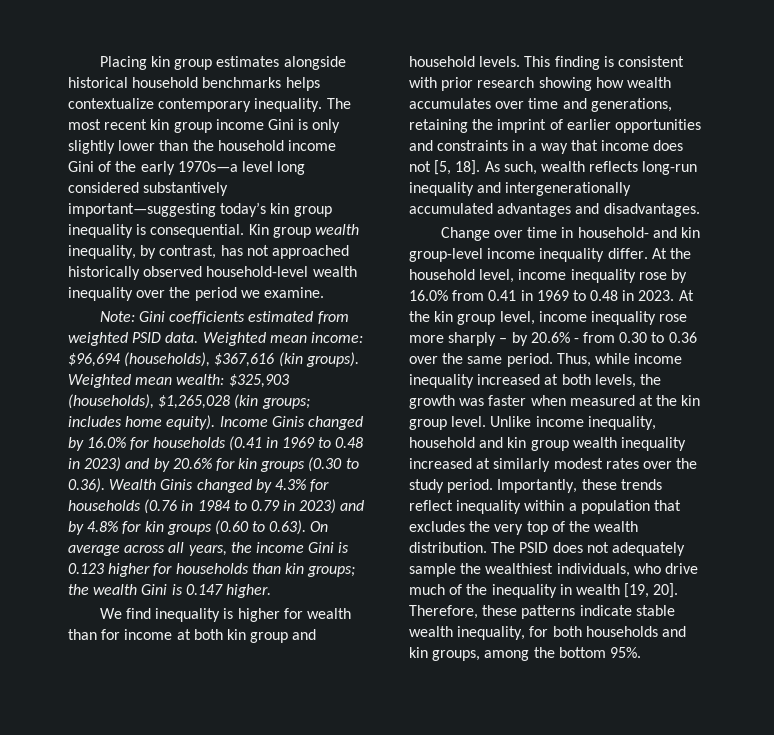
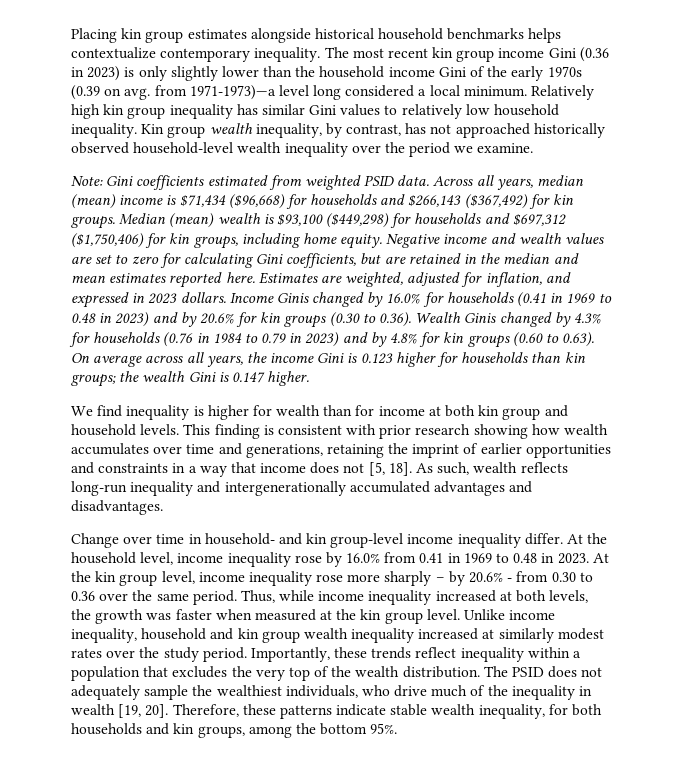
- The most recent kin group income Gini is only slightly lower than the household income Gini of the early 1970s—a level long considered substantively important—suggesting today’s kin group inequality is consequential.
+ The most recent kin group income Gini (0.36 in 2023) is only slightly lower than the household income Gini of the early 1970s (0.39 on avg. from 1971-1973)—a level long considered a local minimum. Relatively high kin group inequality has similar Gini values to relatively low household inequality.
- Weighted mean income: $96,694 (households), $367,616 (kin groups). Weighted mean wealth: $325,903 (households), $1,265,028 (kin groups; includes home equity).
+ Across all years, median (mean) income is $71,434 ($96,668) for households and $266,143 ($367,492) for kin groups. Median (mean) wealth is $93,100 ($449,298) for households and $697,312 ($1,750,406) for kin groups, including home equity. Negative income and wealth values are set to zero for calculating Gini coefficients, but are retained in the median and mean estimates reported here. Estimates are weighted, adjusted for inflation, and expressed in 2023 dollars.

